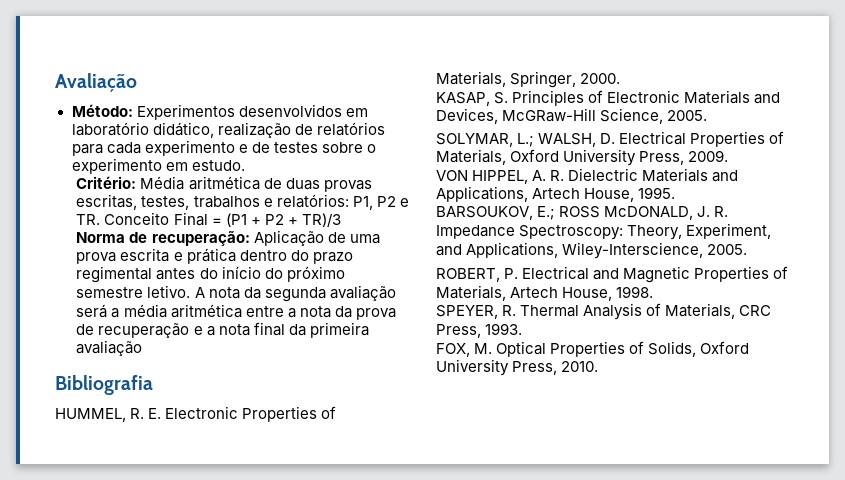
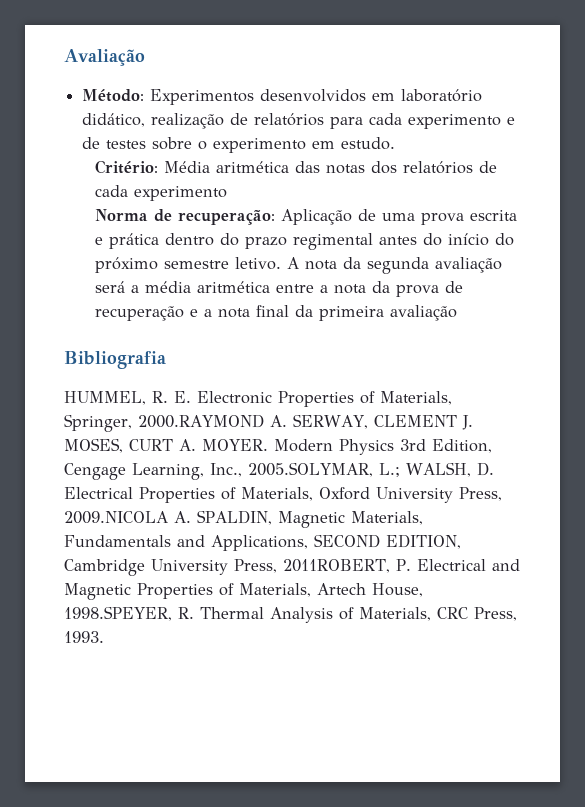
- Critério: Média aritmética de duas provas escritas, testes, trabalhos e relatórios: P1, P2 e TR. Conceito Final = (P1 + P2 + TR)/3
+ Critério: Média aritmética das notas dos relatórios de cada experimento
- HUMMEL, R. E. Electronic Properties of Materials, Springer, 2000.
- KASAP, S. Principles of Electronic Materials and Devices, McGRaw-Hill Science, 2005.
- SOLYMAR, L.; WALSH, D. Electrical Properties of Materials, Oxford University Press, 2009.
- VON HIPPEL, A. R. Dielectric Materials and Applications, Artech House, 1995.
- BARSOUKOV, E.; ROSS McDONALD, J. R. Impedance Spectroscopy: Theory, Experiment, and Applications, Wiley-Interscience, 2005.
- ROBERT, P. Electrical and Magnetic Properties of Materials, Artech House, 1998.
- SPEYER, R. Thermal Analysis of Materials, CRC Press, 1993.
+ HUMMEL, R. E. Electronic Properties of Materials, Springer, 2000.RAYMOND A. SERWAY, CLEMENT J. MOSES, CURT A. MOYER. Modern Physics 3rd Edition, Cengage Learning, Inc., 2005.SOLYMAR, L.; WALSH, D. Electrical Properties of Materials, Oxford University Press, 2009.NICOLA A. SPALDIN, Magnetic Materials, Fundamentals and Applications, SECOND EDITION, Cambridge University Press, 2011ROBERT, P. Electrical and Magnetic Properties of Materials, Artech House, 1998.SPEYER, R. Thermal Analysis of Materials, CRC Press, 1993.
- FOX, M. Optical Properties of Solids, Oxford University Press, 2010.

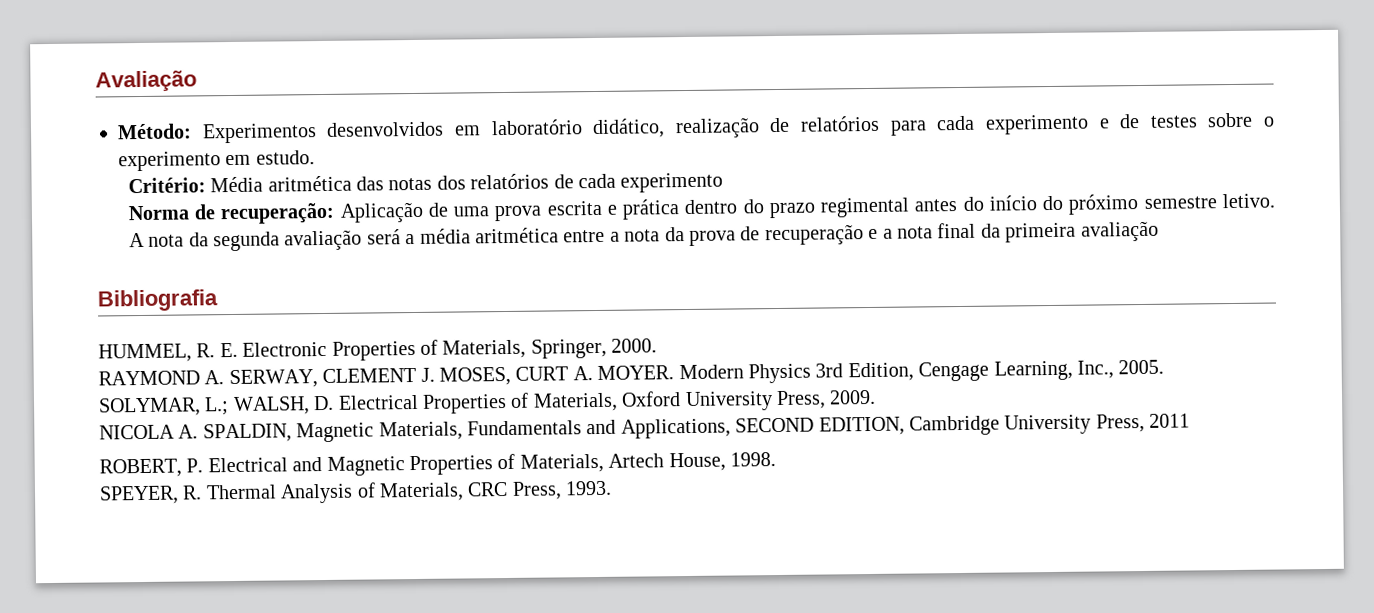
- HUMMEL, R. E. Electronic Properties of Materials, Springer, 2000.RAYMOND A. SERWAY, CLEMENT J. MOSES, CURT A. MOYER.
+ HUMMEL, R. E. Electronic Properties of Materials, Springer, 2000.
+ RAYMOND A. SERWAY, CLEMENT J. MOSES, CURT A. MOYER.
- Modern Physics 3rd Edition, Cengage Learning, Inc., 2005.SOLYMAR, L.; WALSH, D. Electrical Properties of Materials, Oxford University Press, 2009.NICOLA A. SPALDIN, Magnetic Materials, Fundamentals and Applications, SECOND EDITION, Cambridge University Press, 2011ROBERT, P. Electrical and Magnetic Properties of Materials, Artech House, 1998.SPEYER, R. Thermal Analysis of Materials, CRC Press, 1993.
+ Modern Physics 3rd Edition, Cengage Learning, Inc., 2005.
+ SOLYMAR, L.; WALSH, D. Electrical Properties of Materials, Oxford University Press, 2009.
+ NICOLA A. SPALDIN, Magnetic Materials, Fundamentals and Applications, SECOND EDITION, Cambridge University Press, 2011
+ ROBERT, P. Electrical and Magnetic Properties of Materials, Artech House, 1998.
+ SPEYER, R. Thermal Analysis of Materials, CRC Press, 1993.

